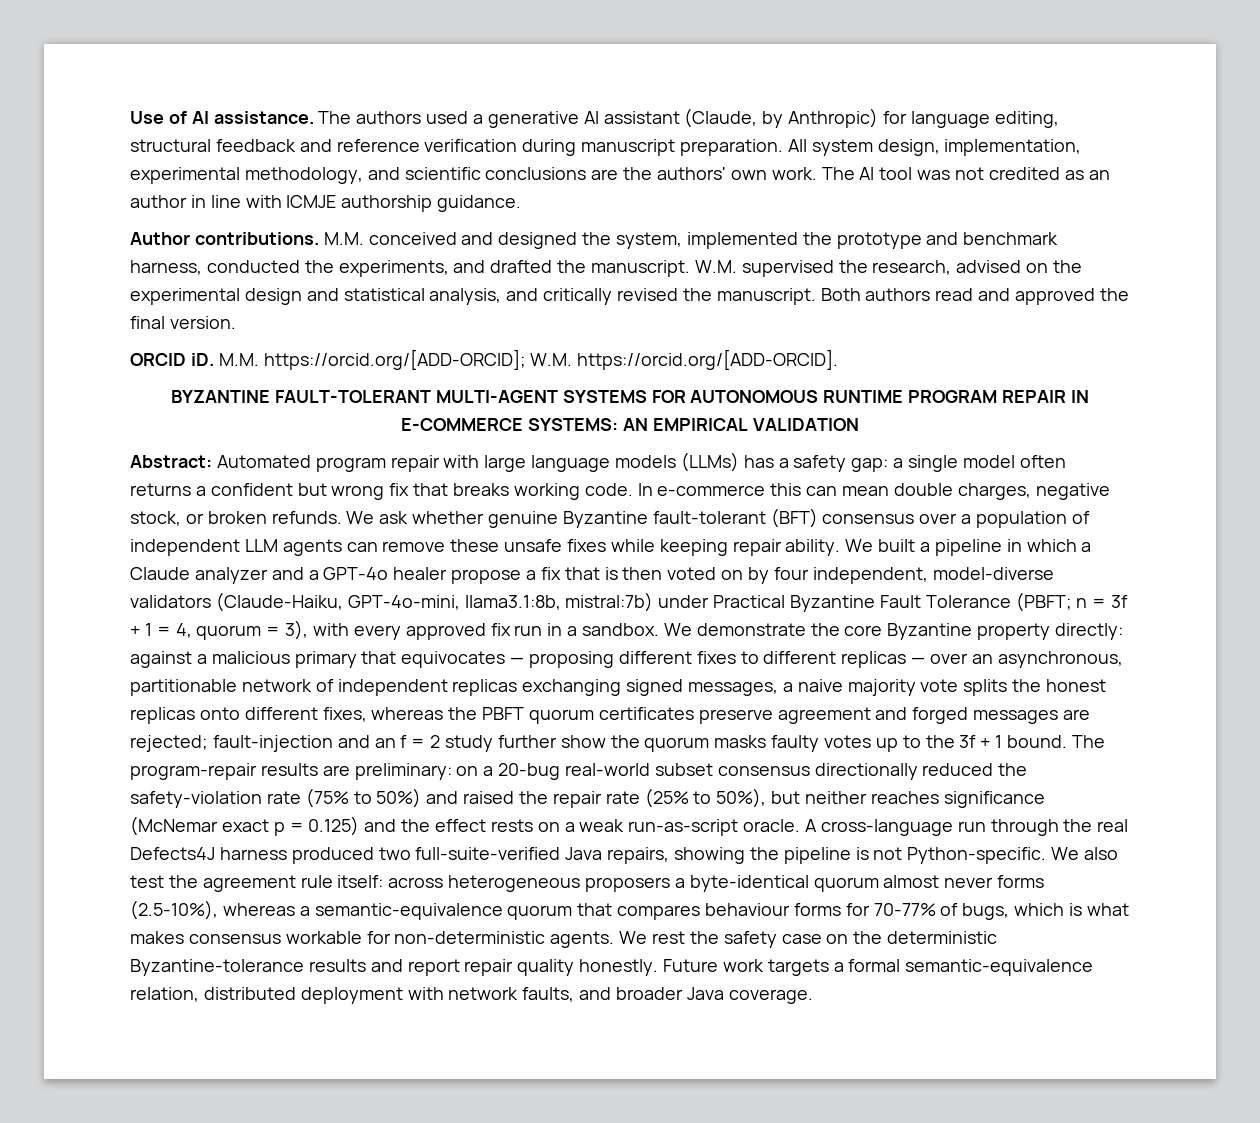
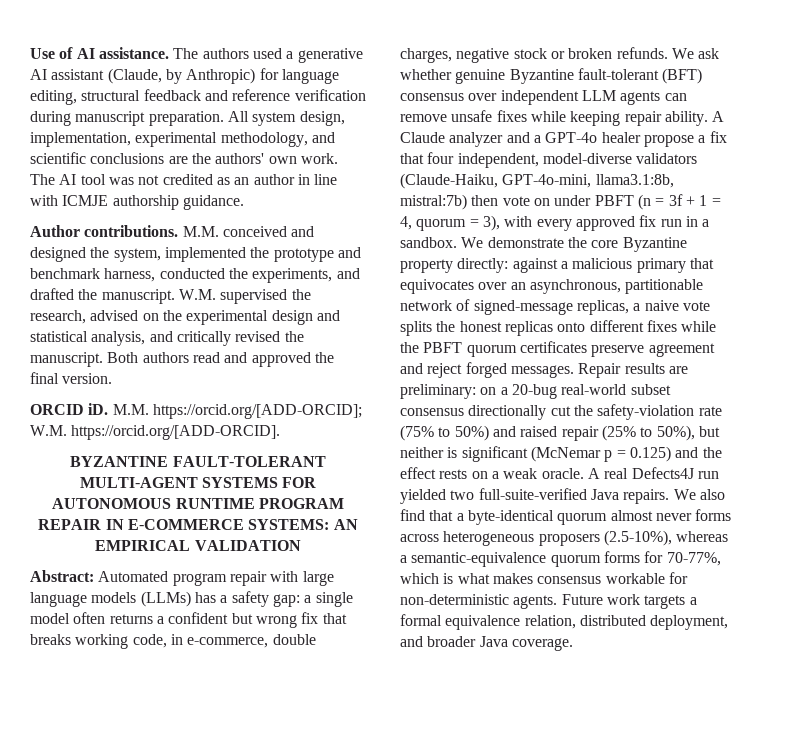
- Abstract: Automated program repair with large language models (LLMs) has a safety gap: a single model often returns a confident but wrong fix that breaks working code. In e-commerce this can mean double charges, negative stock, or broken refunds.
+ Abstract: Automated program repair with large language models (LLMs) has a safety gap: a single model often returns a confident but wrong fix that breaks working code, in e-commerce, double charges, negative stock or broken refunds.
- We ask whether genuine Byzantine fault-tolerant (BFT) consensus over a population of independent LLM agents can remove these unsafe fixes while keeping repair ability.
+ We ask whether genuine Byzantine fault-tolerant (BFT) consensus over independent LLM agents can remove unsafe fixes while keeping repair ability.
- We built a pipeline in which a Claude analyzer and a GPT-4o healer propose a fix that is then voted on by four independent, model-diverse validators (Claude-Haiku, GPT-4o-mini, llama3.1:8b, mistral:7b) under Practical Byzantine Fault Tolerance (PBFT; n = 3f + 1 = 4, quorum = 3), with every approved fix run in a sandbox.
+ A Claude analyzer and a GPT-4o healer propose a fix that four independent, model-diverse validators (Claude-Haiku, GPT-4o-mini, llama3.1:8b, mistral:7b) then vote on under PBFT (n = 3f + 1 = 4, quorum = 3), with every approved fix run in a sandbox.
- against a malicious primary that equivocates — proposing different fixes to different replicas — over an asynchronous, partitionable network of independent replicas exchanging signed messages, a naive majority vote splits the honest replicas onto different fixes, whereas the PBFT quorum certificates preserve agreement and forged messages are rejected; fault-injection and an f = 2 study further show the quorum masks faulty votes up to the 3f + 1 bound. The program-repair results are preliminary:
+ against a malicious primary that equivocates over an asynchronous, partitionable network of signed-message replicas, a naive vote splits the honest replicas onto different fixes while the PBFT quorum certificates preserve agreement and reject forged messages. Repair results are preliminary:
- on a 20-bug real-world subset consensus directionally reduced the safety-violation rate (75% to 50%) and raised the repair rate (25% to 50%), but neither reaches significance (McNemar exact p = 0.125) and the effect rests on a weak run-as-script oracle.
+ on a 20-bug real-world subset consensus directionally cut the safety-violation rate (75% to 50%) and raised repair (25% to 50%), but neither is significant (McNemar p = 0.125) and the effect rests on a weak oracle.
- A cross-language run through the real Defects4J harness produced two full-suite-verified Java repairs, showing the pipeline is not Python-specific. We also test the agreement rule itself: across heterogeneous proposers a byte-identical quorum almost never forms (2.5-10%), whereas a semantic-equivalence quorum that compares behaviour forms for 70-77% of bugs, which is what makes consensus workable for non-deterministic agents.
+ A real Defects4J run yielded two full-suite-verified Java repairs. We also find that a byte-identical quorum almost never forms across heterogeneous proposers (2.5-10%), whereas a semantic-equivalence quorum forms for 70-77%, which is what makes consensus workable for non-deterministic agents.
- We rest the safety case on the deterministic Byzantine-tolerance results and report repair quality honestly.
- Future work targets a formal semantic-equivalence relation, distributed deployment with network faults, and broader Java coverage.
+ Future work targets a formal equivalence relation, distributed deployment, and broader Java coverage.

